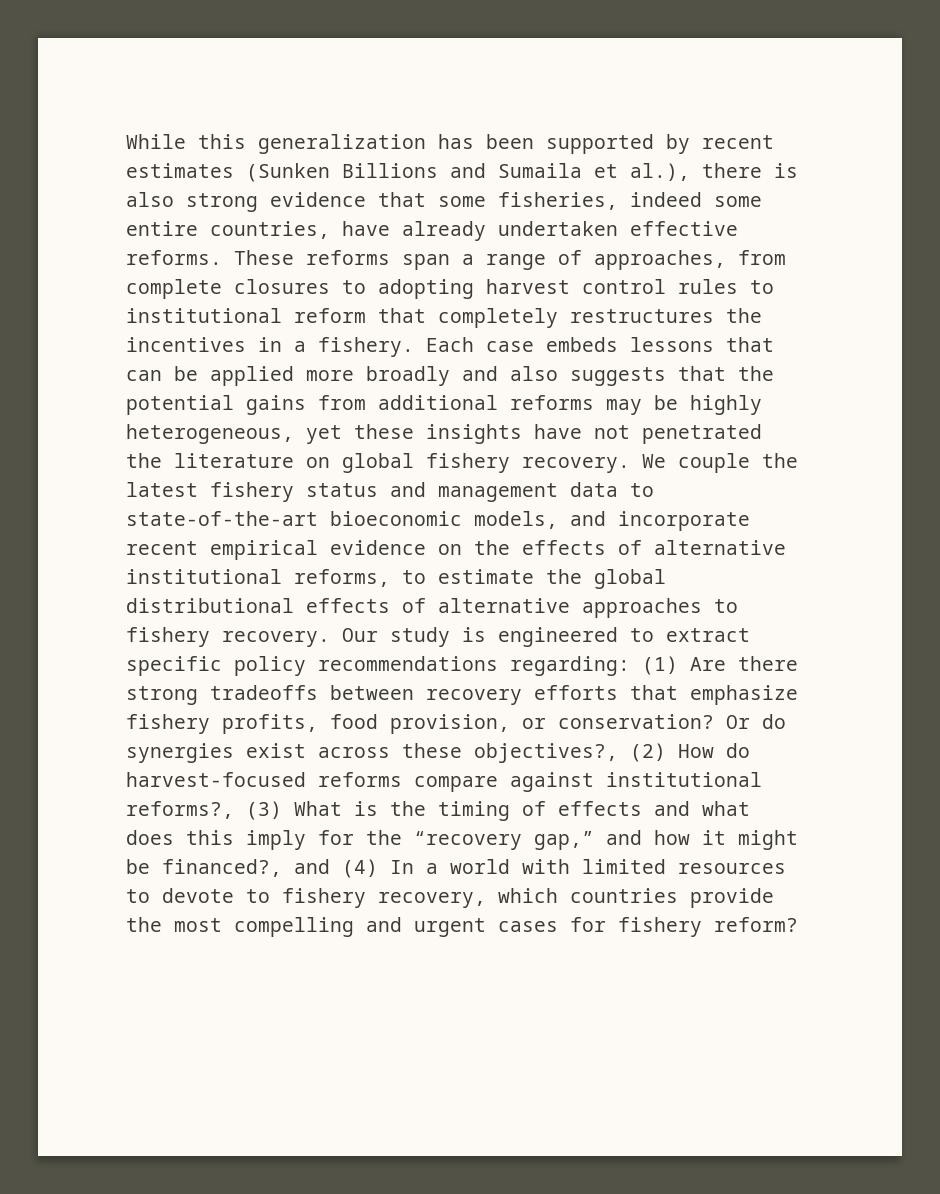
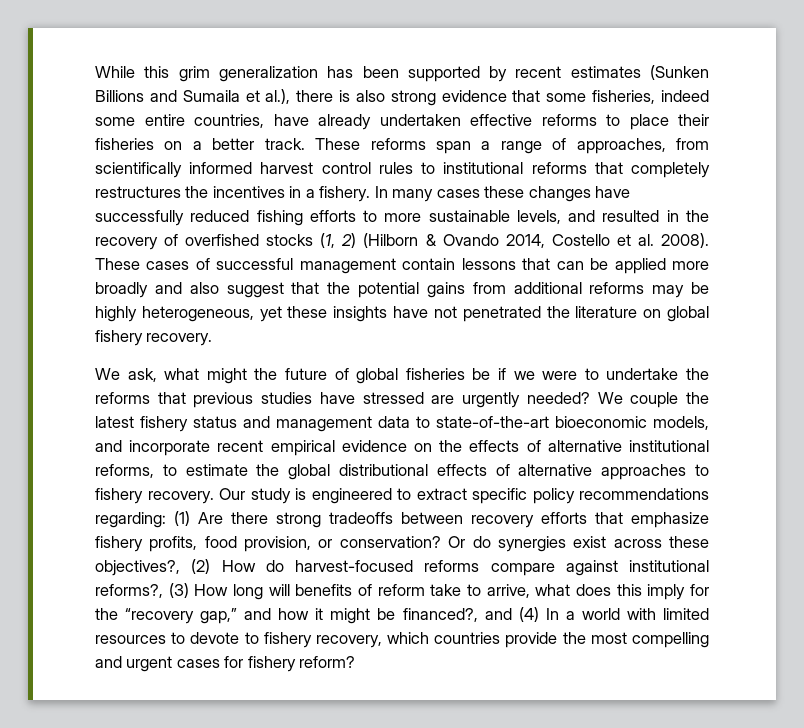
- While this generalization has been supported by recent estimates (Sunken Billions and Sumaila et al.), there is also strong evidence that some fisheries, indeed some entire countries, have already undertaken effective reforms.
+ While this grim generalization has been supported by recent estimates (Sunken Billions and Sumaila et al.), there is also strong evidence that some fisheries, indeed some entire countries, have already undertaken effective reforms to place their fisheries on a better track.
- These reforms span a range of approaches, from complete closures to adopting harvest control rules to institutional reform that completely restructures the incentives in a fishery.
+ These reforms span a range of approaches, from scientifically informed harvest control rules to institutional reforms that completely restructures the incentives in a fishery.
- Each case embeds lessons that can be applied more broadly and also suggests that the potential gains from additional reforms may be highly heterogeneous, yet these insights have not penetrated the literature on global fishery recovery.
+ In many cases these changes have successfully reduced fishing efforts to more sustainable levels, and resulted in the recovery of overfished stocks (1, 2) (Hilborn & Ovando 2014, Costello et al. 2008). These cases of successful management contain lessons that can be applied more broadly and also suggest that the potential gains from additional reforms may be highly heterogeneous, yet these insights have not penetrated the literature on global fishery recovery.
+ We ask, what might the future of global fisheries be if we were to undertake the reforms that previous studies have stressed are urgently needed?
- Or do synergies exist across these objectives?, (2) How do harvest-focused reforms compare against institutional reforms?, (3) What is the timing of effects and what does this imply for the “recovery gap,” and how it might be financed?, and (4) In a world with limited resources to devote to fishery recovery, which countries provide the most compelling and urgent cases for fishery reform?
+ Or do synergies exist across these objectives?, (2) How do harvest-focused reforms compare against institutional reforms?, (3) How long will benefits of reform take to arrive, what does this imply for the “recovery gap,” and how it might be financed?, and (4) In a world with limited resources to devote to fishery recovery, which countries provide the most compelling and urgent cases for fishery reform?

